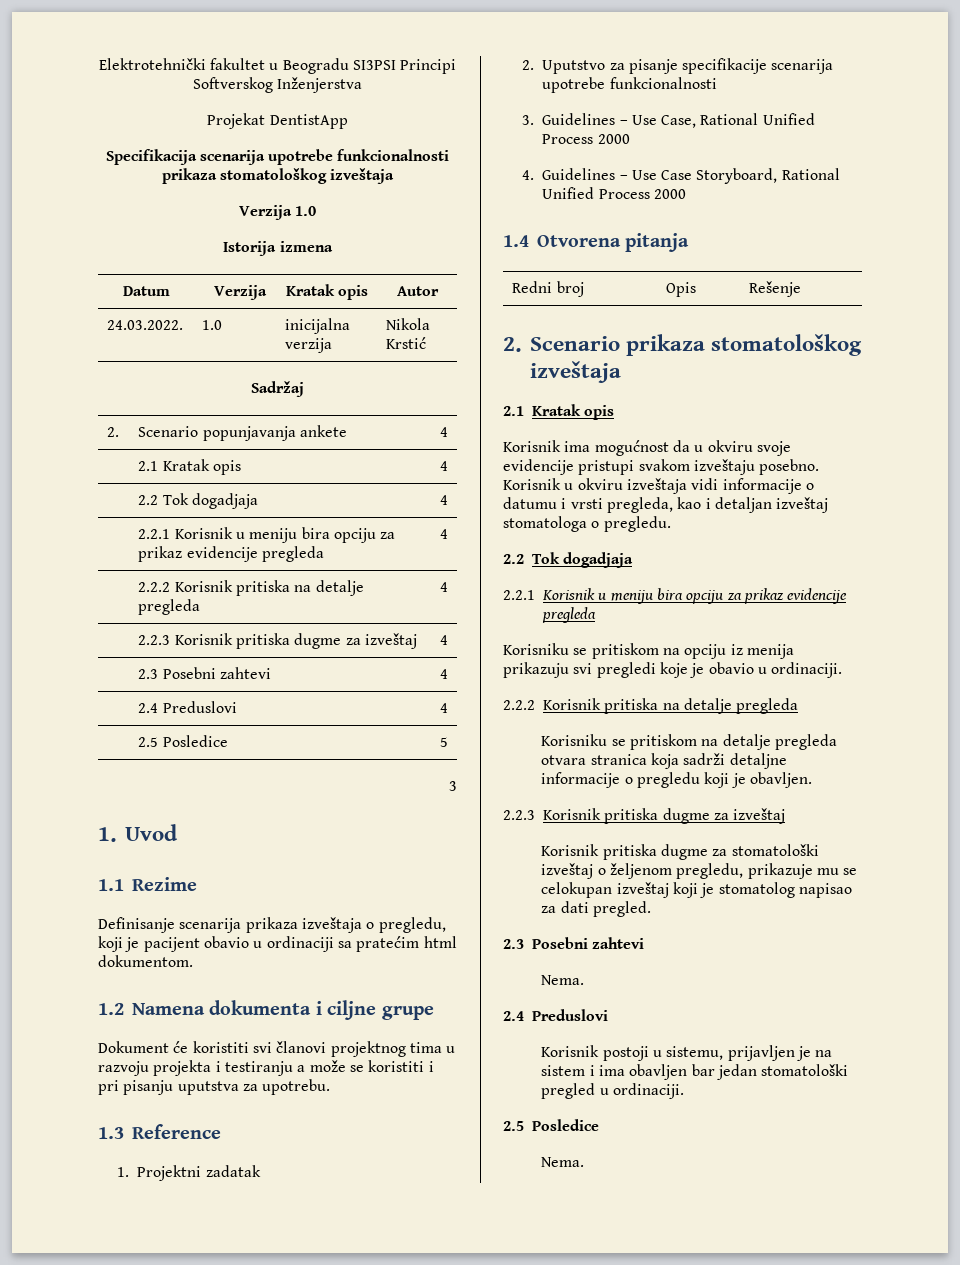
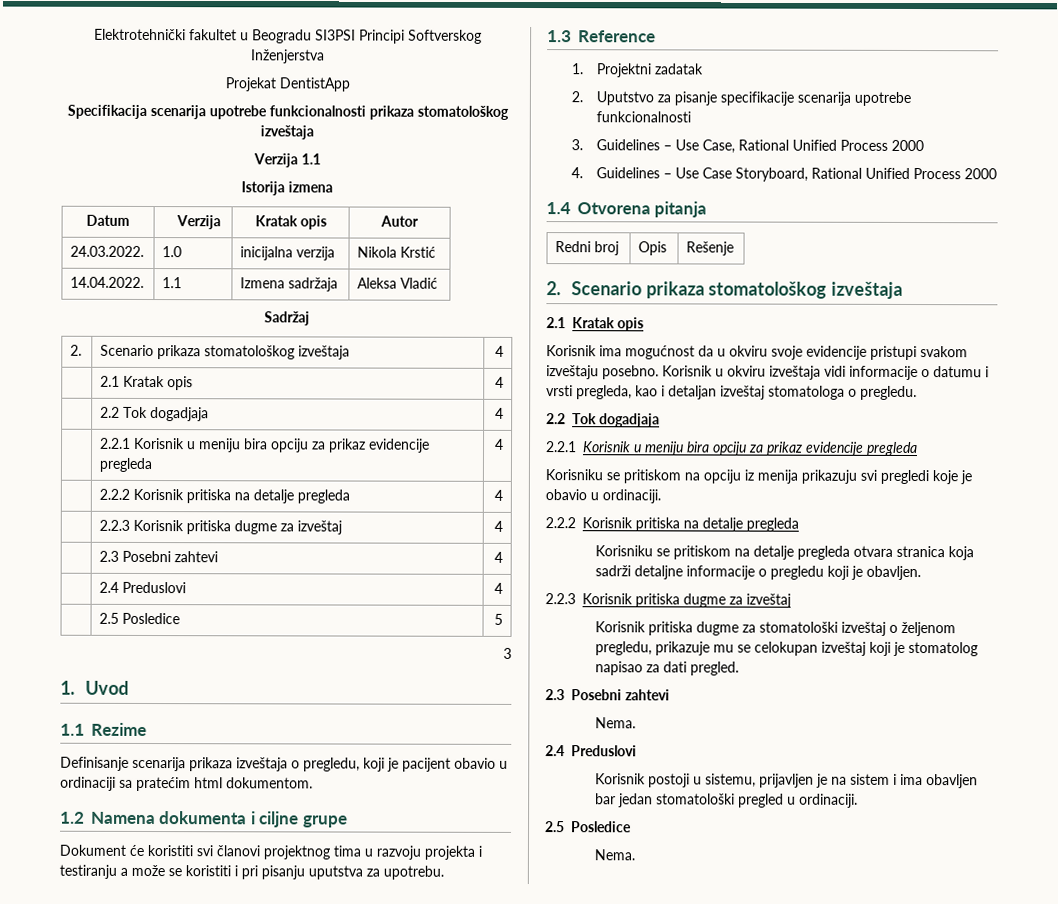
- Verzija 1.0
+ Verzija 1.1
+ 14.04.2022. | 1.1 | Izmena sadržaja | Aleksa Vladić
- 2. | Scenario popunjavanja ankete | 4
+ 2. | Scenario prikaza stomatološkog izveštaja | 4

